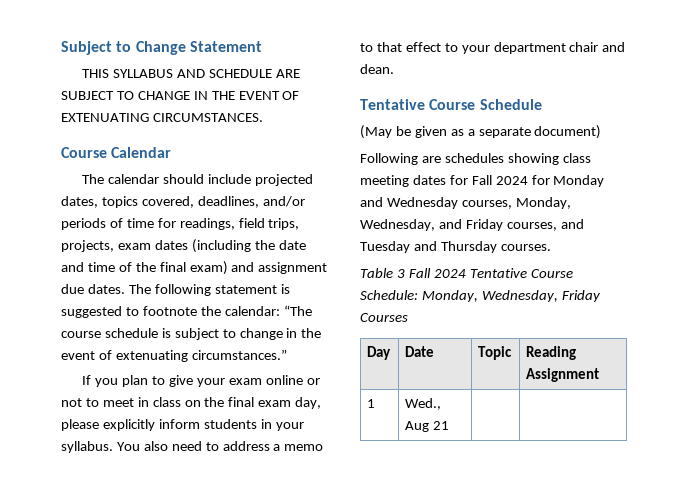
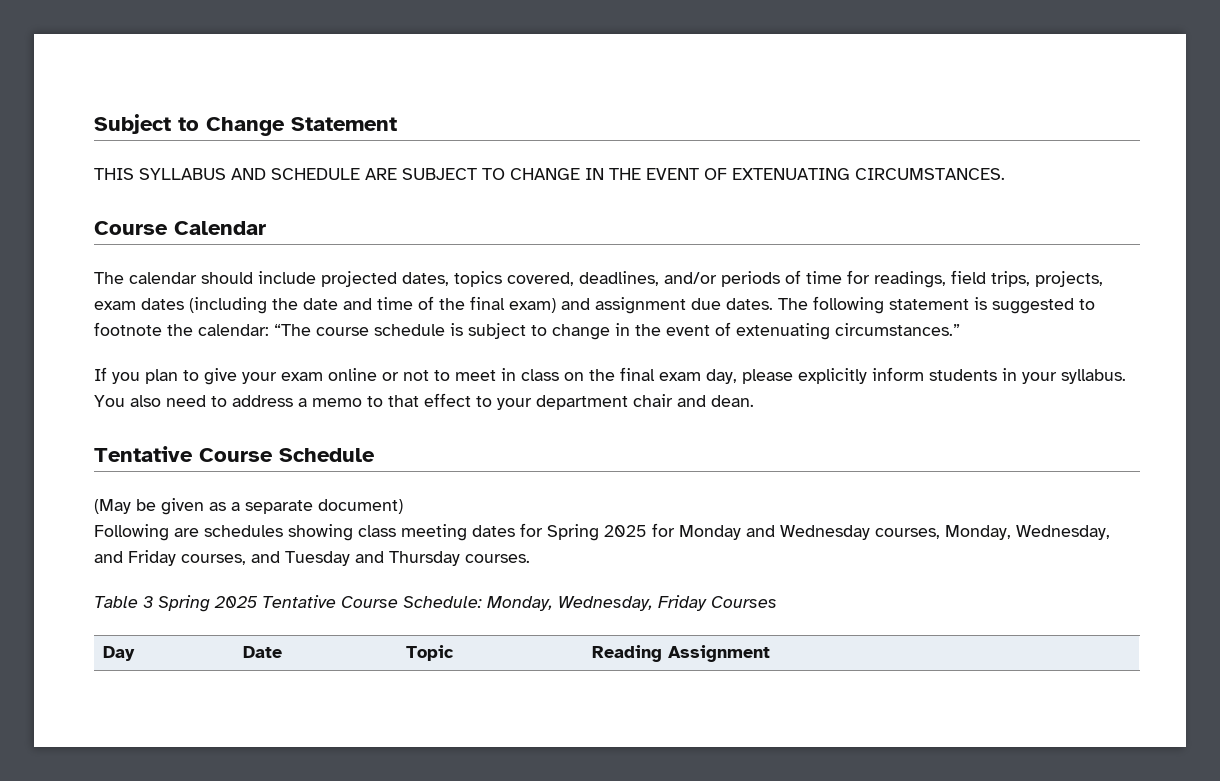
- Following are schedules showing class meeting dates for Fall 2024 for Monday and Wednesday courses, Monday, Wednesday, and Friday courses, and Tuesday and Thursday courses.
+ Following are schedules showing class meeting dates for Spring 2025 for Monday and Wednesday courses, Monday, Wednesday, and Friday courses, and Tuesday and Thursday courses.
- Table 3 Fall 2024 Tentative Course Schedule: Monday, Wednesday, Friday Courses
+ Table 3 Spring 2025 Tentative Course Schedule: Monday, Wednesday, Friday Courses
- 1 | Wed., Aug 21 | |

